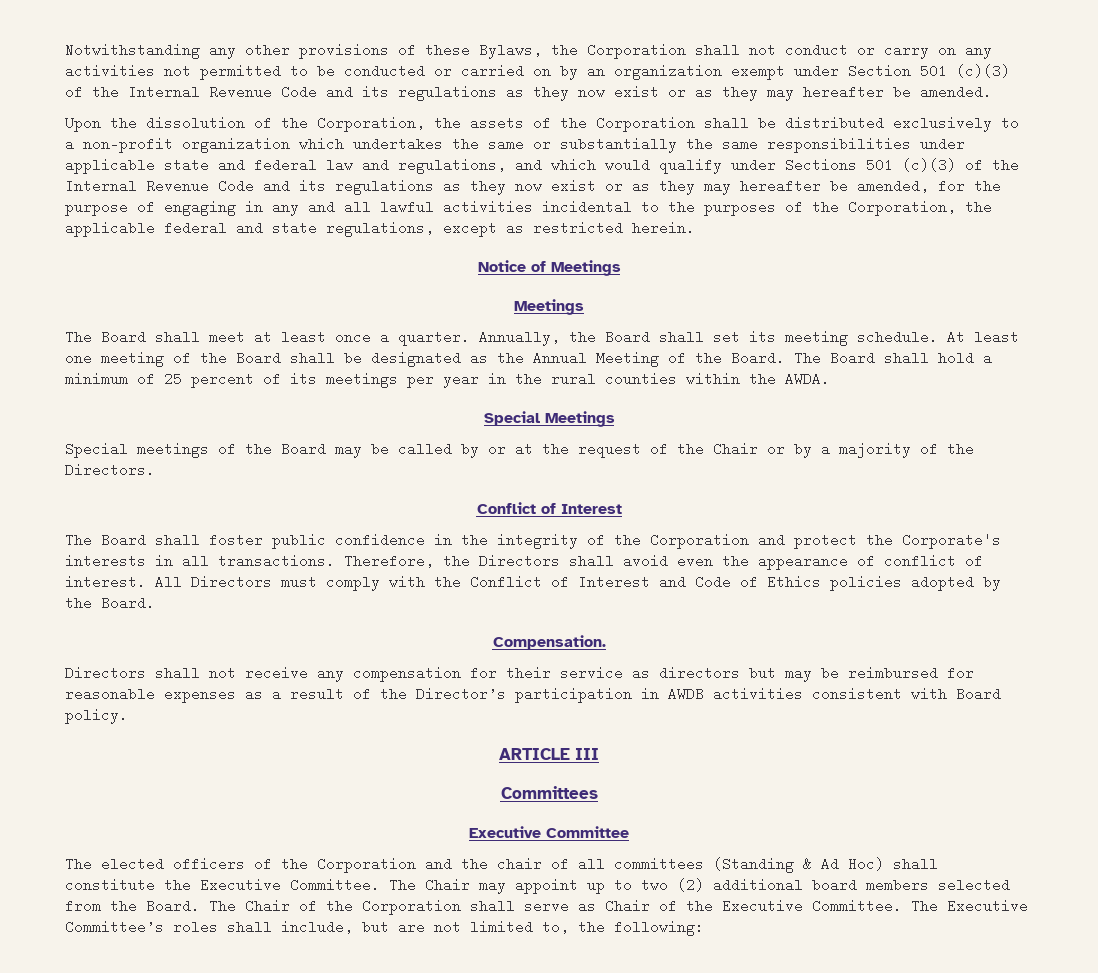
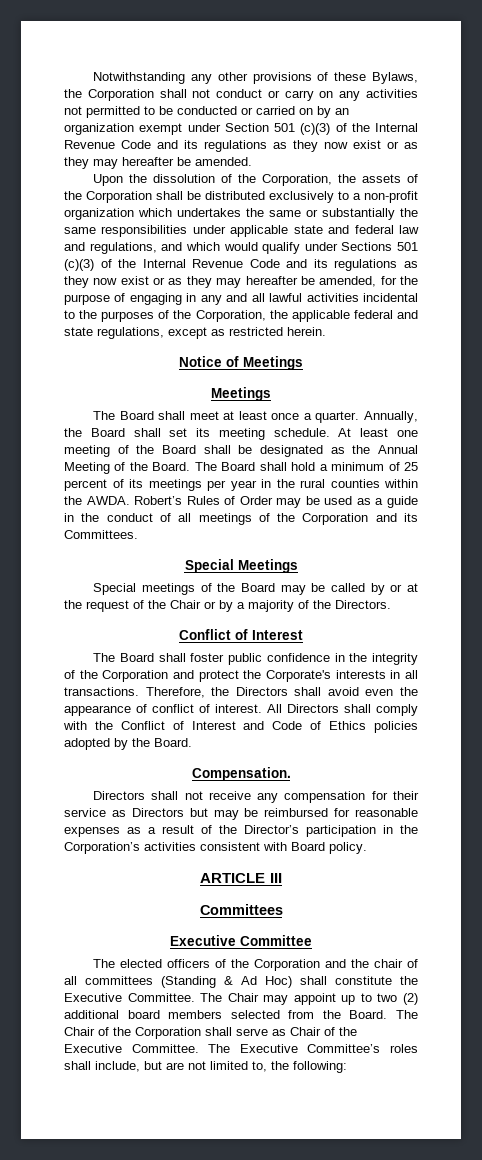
+ Robert’s Rules of Order may be used as a guide in the conduct of all meetings of the Corporation and its Committees.
- All Directors must comply with the Conflict of Interest and Code of Ethics policies adopted by the Board.
+ All Directors shall comply with the Conflict of Interest and Code of Ethics policies adopted by the Board.
- Directors shall not receive any compensation for their service as directors but may be reimbursed for reasonable expenses as a result of the Director’s participation in AWDB activities consistent with Board policy.
+ Directors shall not receive any compensation for their service as Directors but may be reimbursed for reasonable expenses as a result of the Director’s participation in the Corporation’s activities consistent with Board policy.

